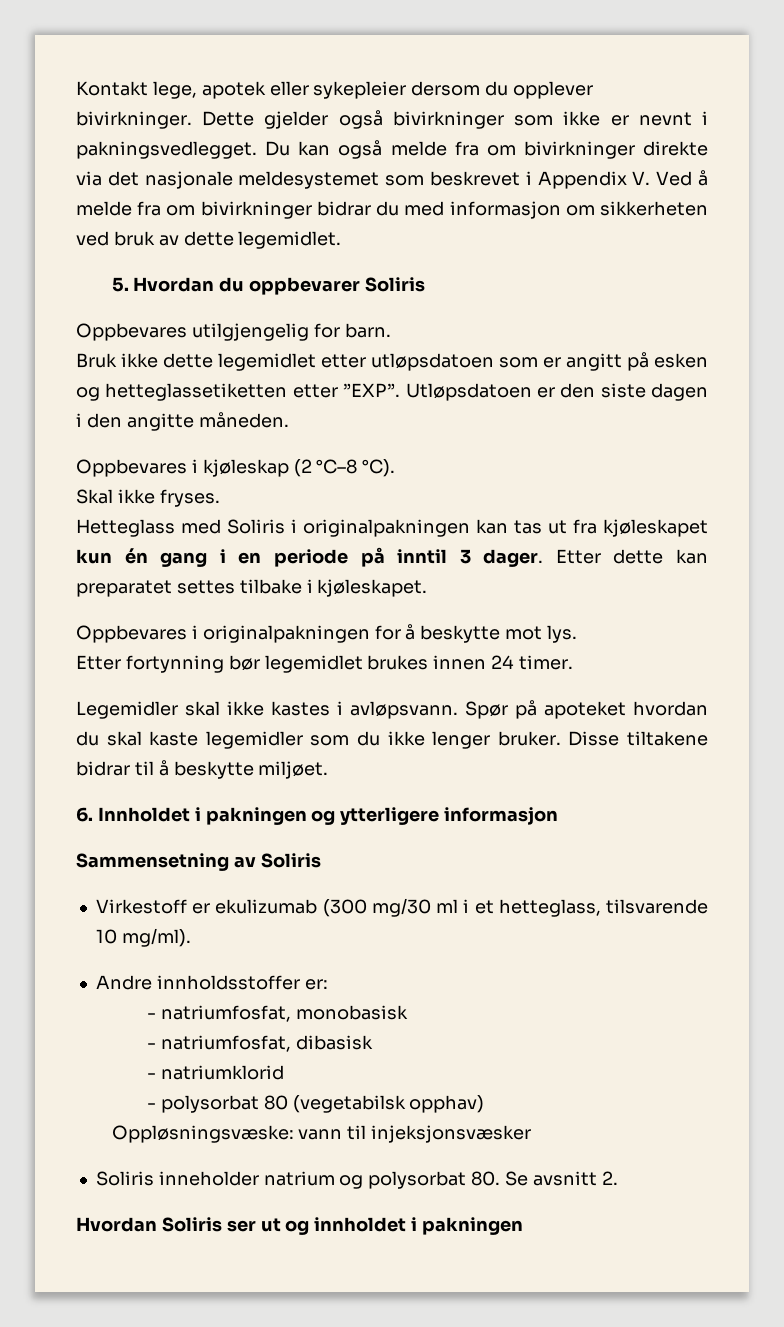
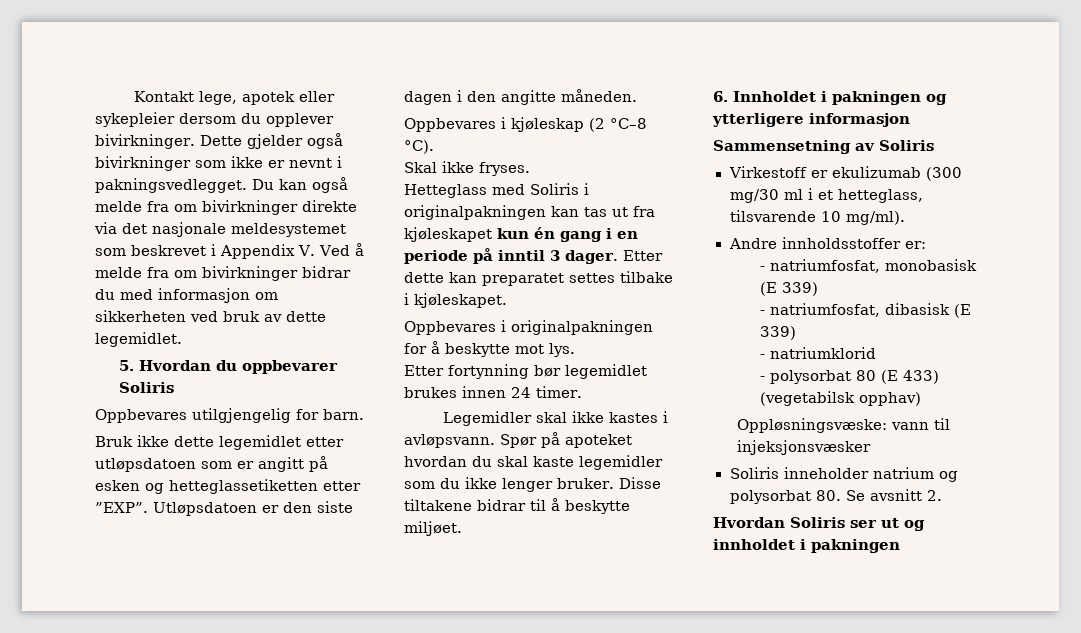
- - natriumfosfat, monobasisk
+ - natriumfosfat, monobasisk (E 339)
- - natriumfosfat, dibasisk
+ - natriumfosfat, dibasisk (E 339)
- - polysorbat 80 (vegetabilsk opphav)
+ - polysorbat 80 (E 433) (vegetabilsk opphav)

